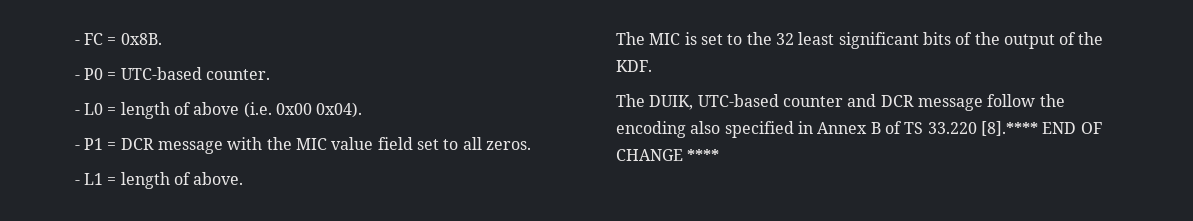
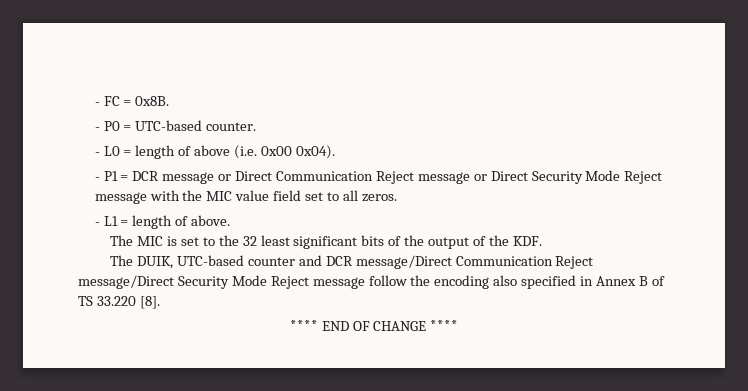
- - P1 = DCR message with the MIC value field set to all zeros.
+ - P1 = DCR message or Direct Communication Reject message or Direct Security Mode Reject message with the MIC value field set to all zeros.
- The DUIK, UTC-based counter and DCR message follow the encoding also specified in Annex B of TS 33.220 [8].**** END OF CHANGE ****
+ The DUIK, UTC-based counter and DCR message/Direct Communication Reject message/Direct Security Mode Reject message follow the encoding also specified in Annex B of TS 33.220 [8].
+ **** END OF CHANGE ****

